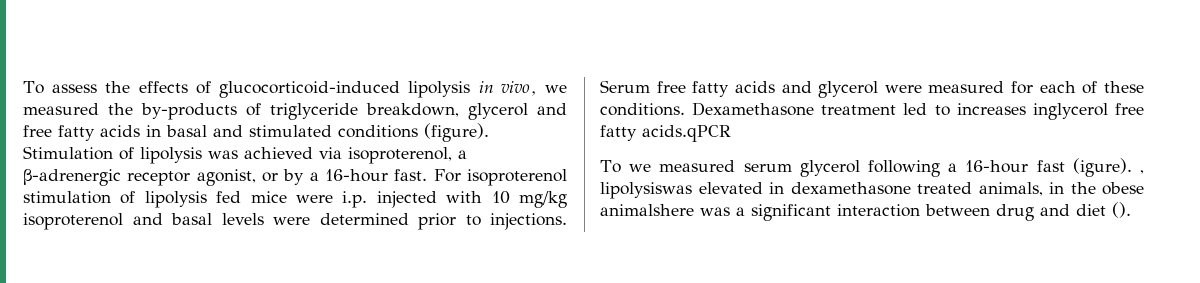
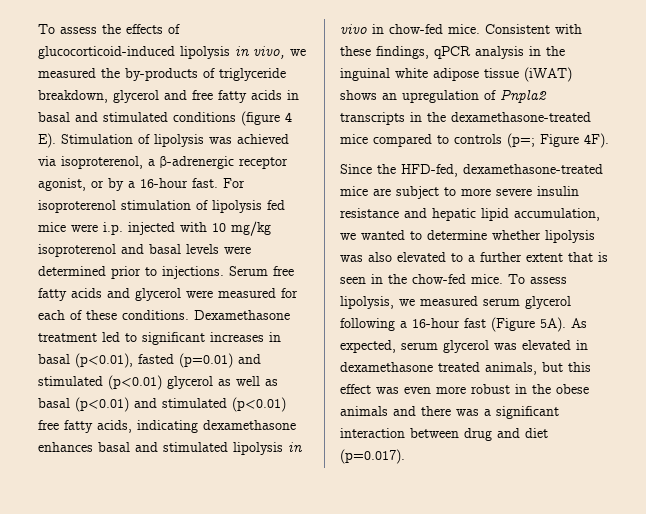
- To assess the effects of glucocorticoid-induced lipolysis in vivo, we measured the by-products of triglyceride breakdown, glycerol and free fatty acids in basal and stimulated conditions (figure). Stimulation of lipolysis was achieved via isoproterenol, a β-adrenergic receptor agonist, or by a 16-hour fast.
+ To assess the effects of glucocorticoid-induced lipolysis in vivo, we measured the by-products of triglyceride breakdown, glycerol and free fatty acids in basal and stimulated conditions (figure 4 E). Stimulation of lipolysis was achieved via isoproterenol, a β-adrenergic receptor agonist, or by a 16-hour fast.
- Dexamethasone treatment led to increases inglycerol free fatty acids.qPCR
- To we measured serum glycerol following a 16-hour fast (igure). , lipolysiswas elevated in dexamethasone treated animals, in the obese animalshere was a significant interaction between drug and diet ().
+ Dexamethasone treatment led to significant increases in basal (p<0.01), fasted (p=0.01) and stimulated (p<0.01) glycerol as well as basal (p<0.01) and stimulated (p<0.01) free fatty acids, indicating dexamethasone enhances basal and stimulated lipolysis in vivo in chow-fed mice. Consistent with these findings, qPCR analysis in the inguinal white adipose tissue (iWAT) shows an upregulation of Pnpla2 transcripts in the dexamethasone-treated mice compared to controls (p=; Figure 4F).
+ Since the HFD-fed, dexamethasone-treated mice are subject to more severe insulin resistance and hepatic lipid accumulation, we wanted to determine whether lipolysis was also elevated to a further extent that is seen in the chow-fed mice. To assess lipolysis, we measured serum glycerol following a 16-hour fast (Figure 5A). As expected, serum glycerol was elevated in dexamethasone treated animals, but this effect was even more robust in the obese animals and there was a significant interaction between drug and diet (p=0.017).

